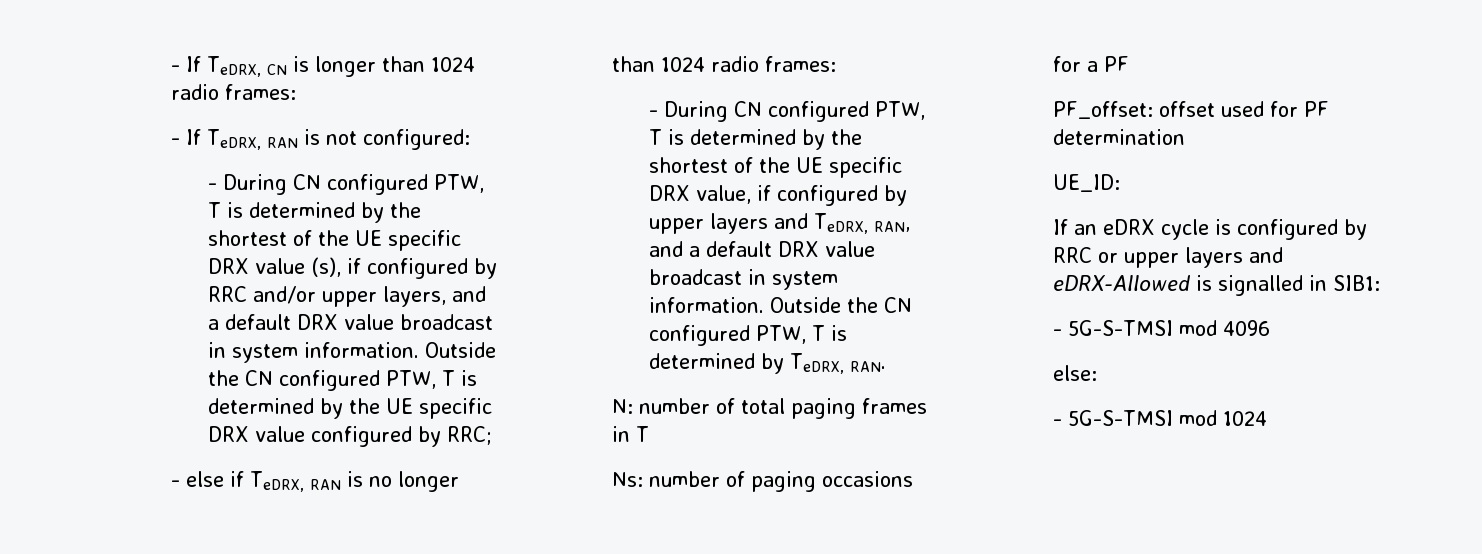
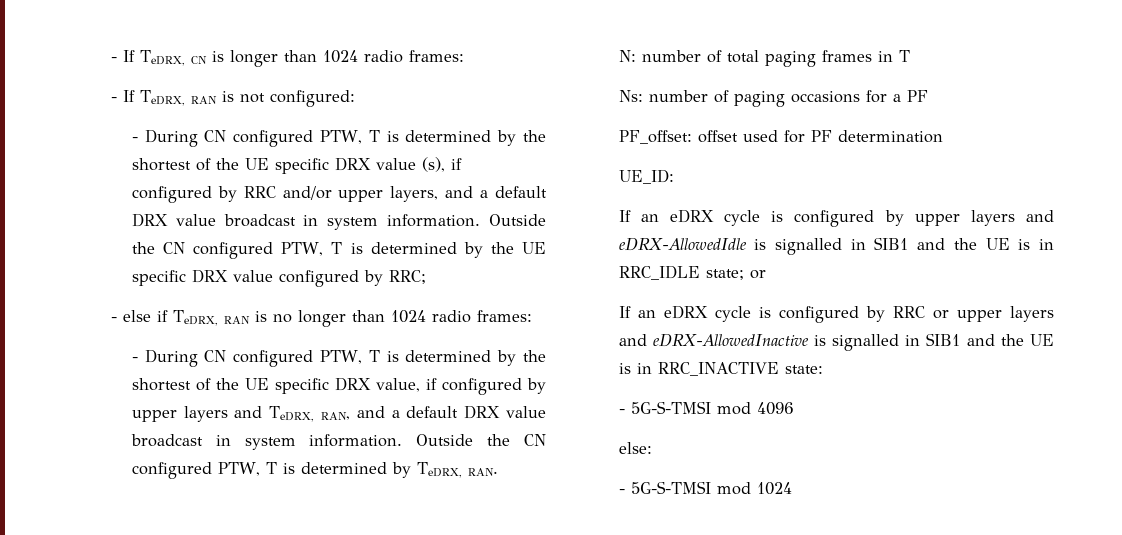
+ If an eDRX cycle is configured by upper layers and eDRX-AllowedIdle is signalled in SIB1 and the UE is in RRC_IDLE state; or
- If an eDRX cycle is configured by RRC or upper layers and eDRX-Allowed is signalled in SIB1:
+ If an eDRX cycle is configured by RRC or upper layers and eDRX-AllowedInactive is signalled in SIB1 and the UE is in RRC_INACTIVE state:

